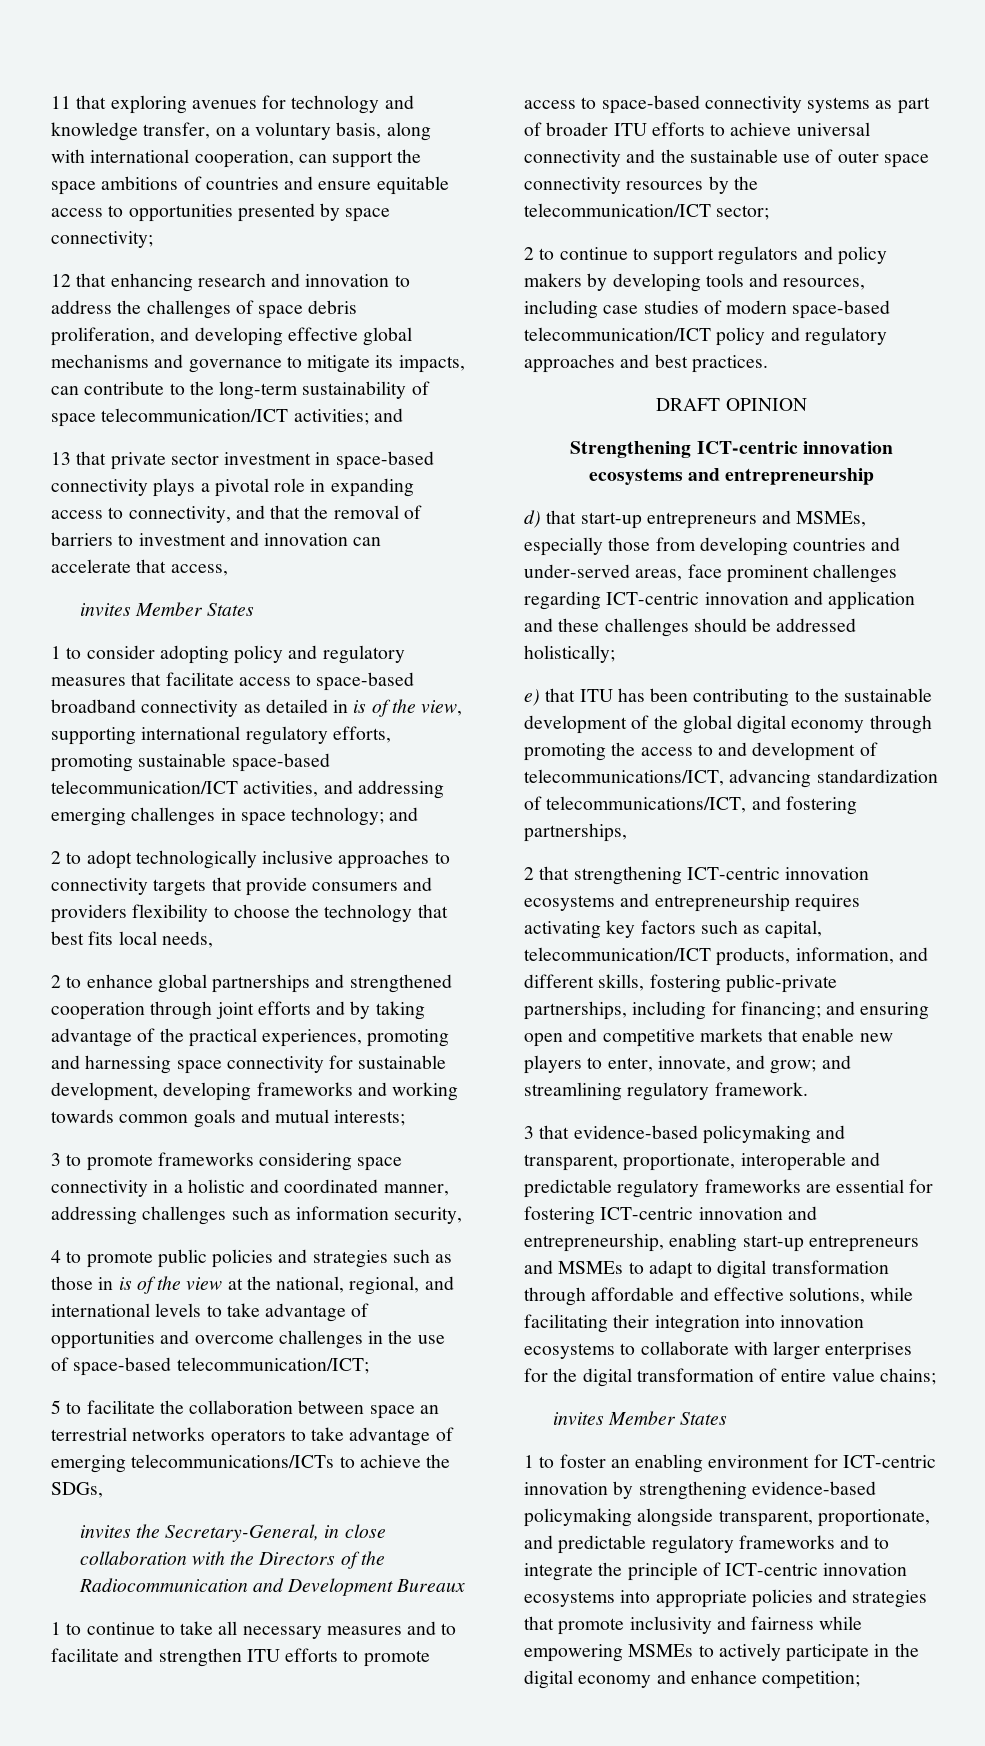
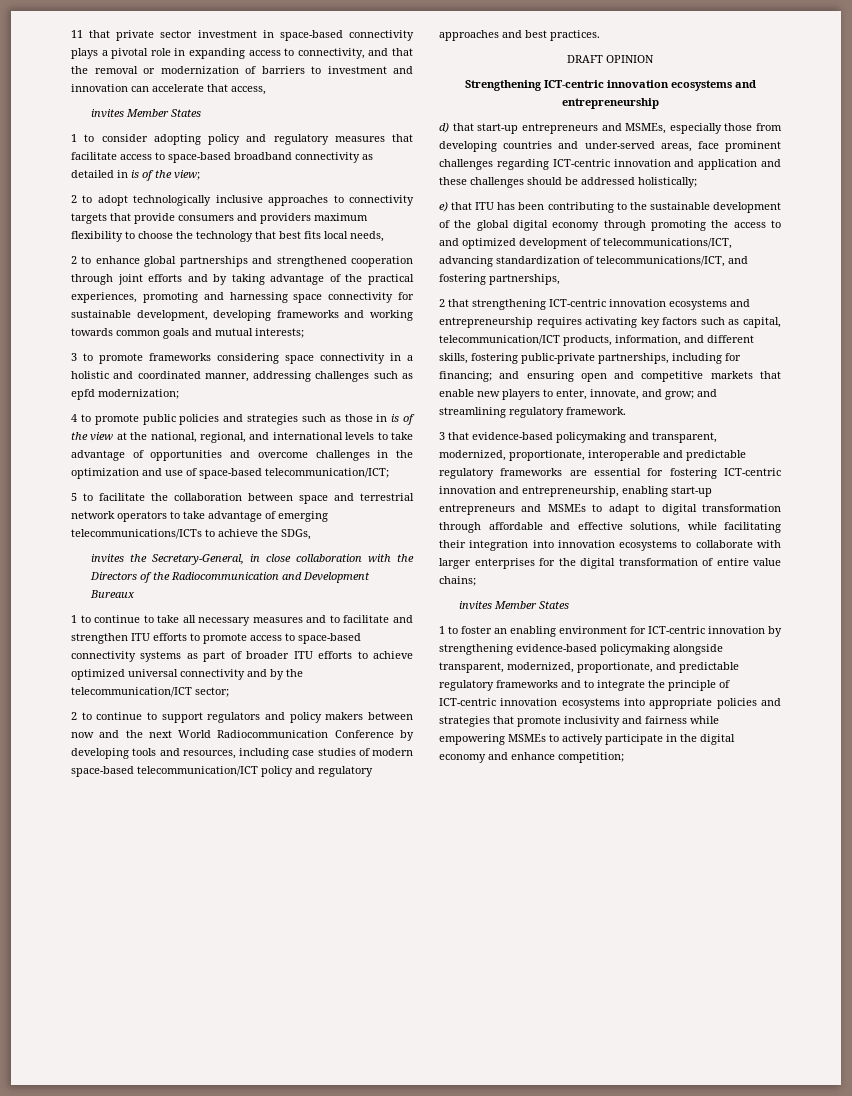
- 11 that exploring avenues for technology and knowledge transfer, on a voluntary basis, along with international cooperation, can support the space ambitions of countries and ensure equitable access to opportunities presented by space connectivity;
- 12 that enhancing research and innovation to address the challenges of space debris proliferation, and developing effective global mechanisms and governance to mitigate its impacts, can contribute to the long-term sustainability of space telecommunication/ICT activities; and
- 13 that private sector investment in space-based connectivity plays a pivotal role in expanding access to connectivity, and that the removal of barriers to investment and innovation can accelerate that access,
+ 11 that private sector investment in space-based connectivity plays a pivotal role in expanding access to connectivity, and that the removal or modernization of barriers to investment and innovation can accelerate that access,
- 1 to consider adopting policy and regulatory measures that facilitate access to space-based broadband connectivity as detailed in is of the view, supporting international regulatory efforts, promoting sustainable space-based telecommunication/ICT activities, and addressing emerging challenges in space technology; and
+ 1 to consider adopting policy and regulatory measures that facilitate access to space-based broadband connectivity as detailed in is of the view;
- 2 to adopt technologically inclusive approaches to connectivity targets that provide consumers and providers flexibility to choose the technology that best fits local needs,
+ 2 to adopt technologically inclusive approaches to connectivity targets that provide consumers and providers maximum flexibility to choose the technology that best fits local needs,
- 3 to promote frameworks considering space connectivity in a holistic and coordinated manner, addressing challenges such as information security,
+ 3 to promote frameworks considering space connectivity in a holistic and coordinated manner, addressing challenges such as epfd modernization;
- 4 to promote public policies and strategies such as those in is of the view at the national, regional, and international levels to take advantage of opportunities and overcome challenges in the use of space-based telecommunication/ICT;
+ 4 to promote public policies and strategies such as those in is of the view at the national, regional, and international levels to take advantage of opportunities and overcome challenges in the optimization and use of space-based telecommunication/ICT;
- 5 to facilitate the collaboration between space an terrestrial networks operators to take advantage of emerging telecommunications/ICTs to achieve the SDGs,
+ 5 to facilitate the collaboration between space and terrestrial network operators to take advantage of emerging telecommunications/ICTs to achieve the SDGs,
- 1 to continue to take all necessary measures and to facilitate and strengthen ITU efforts to promote access to space-based connectivity systems as part of broader ITU efforts to achieve universal connectivity and the sustainable use of outer space connectivity resources by the telecommunication/ICT sector;
+ 1 to continue to take all necessary measures and to facilitate and strengthen ITU efforts to promote access to space-based connectivity systems as part of broader ITU efforts to achieve optimized universal connectivity and by the telecommunication/ICT sector;
- 2 to continue to support regulators and policy makers by developing tools and resources, including case studies of modern space-based telecommunication/ICT policy and regulatory approaches and best practices.
+ 2 to continue to support regulators and policy makers between now and the next World Radiocommunication Conference by developing tools and resources, including case studies of modern space-based telecommunication/ICT policy and regulatory approaches and best practices.
- e) that ITU has been contributing to the sustainable development of the global digital economy through promoting the access to and development of telecommunications/ICT, advancing standardization of telecommunications/ICT, and fostering partnerships,
+ e) that ITU has been contributing to the sustainable development of the global digital economy through promoting the access to and optimized development of telecommunications/ICT, advancing standardization of telecommunications/ICT, and fostering partnerships,
- 3 that evidence-based policymaking and transparent, proportionate, interoperable and predictable regulatory frameworks are essential for fostering ICT-centric innovation and entrepreneurship, enabling start-up entrepreneurs and MSMEs to adapt to digital transformation through affordable and effective solutions, while facilitating their integration into innovation ecosystems to collaborate with larger enterprises for the digital transformation of entire value chains;
+ 3 that evidence-based policymaking and transparent, modernized, proportionate, interoperable and predictable regulatory frameworks are essential for fostering ICT-centric innovation and entrepreneurship, enabling start-up entrepreneurs and MSMEs to adapt to digital transformation through affordable and effective solutions, while facilitating their integration into innovation ecosystems to collaborate with larger enterprises for the digital transformation of entire value chains;
- 1 to foster an enabling environment for ICT-centric innovation by strengthening evidence-based policymaking alongside transparent, proportionate, and predictable regulatory frameworks and to integrate the principle of ICT-centric innovation ecosystems into appropriate policies and strategies that promote inclusivity and fairness while empowering MSMEs to actively participate in the digital economy and enhance competition;
+ 1 to foster an enabling environment for ICT-centric innovation by strengthening evidence-based policymaking alongside transparent, modernized, proportionate, and predictable regulatory frameworks and to integrate the principle of ICT-centric innovation ecosystems into appropriate policies and strategies that promote inclusivity and fairness while empowering MSMEs to actively participate in the digital economy and enhance competition;

